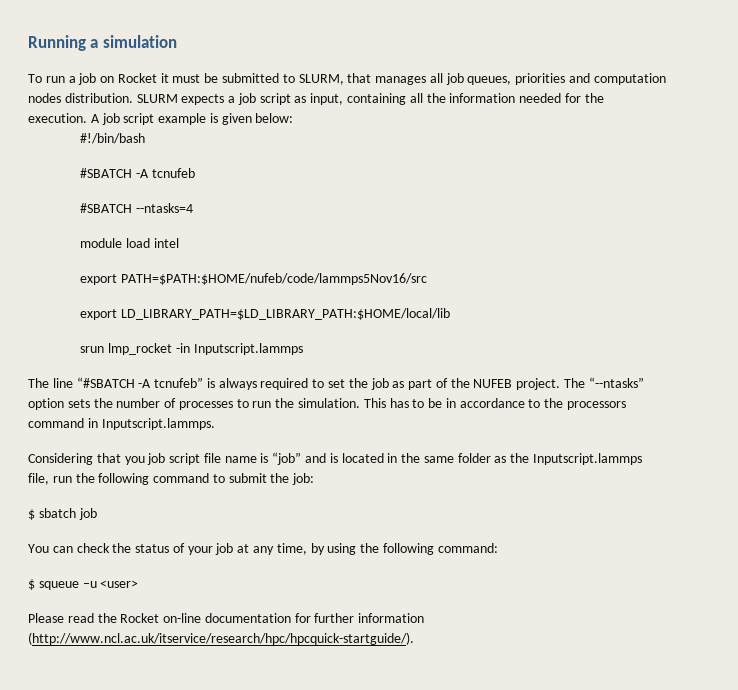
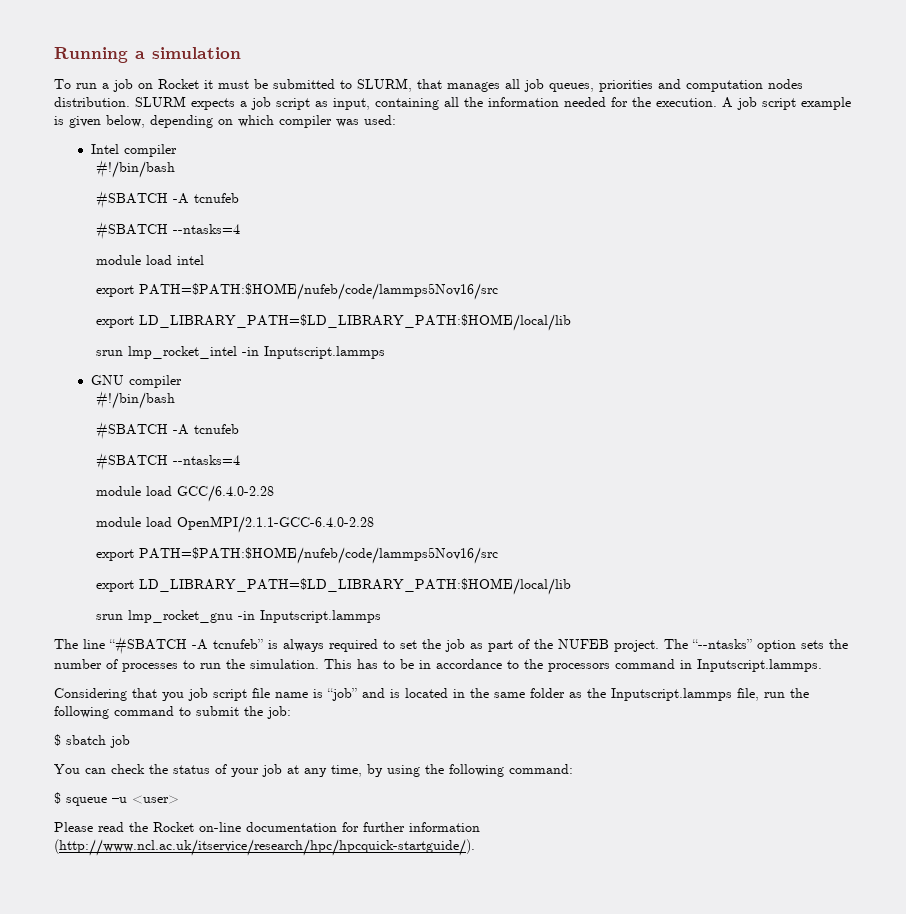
- A job script example is given below:
+ A job script example is given below, depending on which compiler was used:
+ Intel compiler
- srun lmp_rocket -in Inputscript.lammps
+ srun lmp_rocket_intel -in Inputscript.lammps
+ GNU compiler
+ #!/bin/bash
+ #SBATCH -A tcnufeb
+ #SBATCH --ntasks=4
+ module load GCC/6.4.0-2.28
+ module load OpenMPI/2.1.1-GCC-6.4.0-2.28
+ export PATH=$PATH:$HOME/nufeb/code/lammps5Nov16/src
+ export LD_LIBRARY_PATH=$LD_LIBRARY_PATH:$HOME/local/lib
+ srun lmp_rocket_gnu -in Inputscript.lammps

